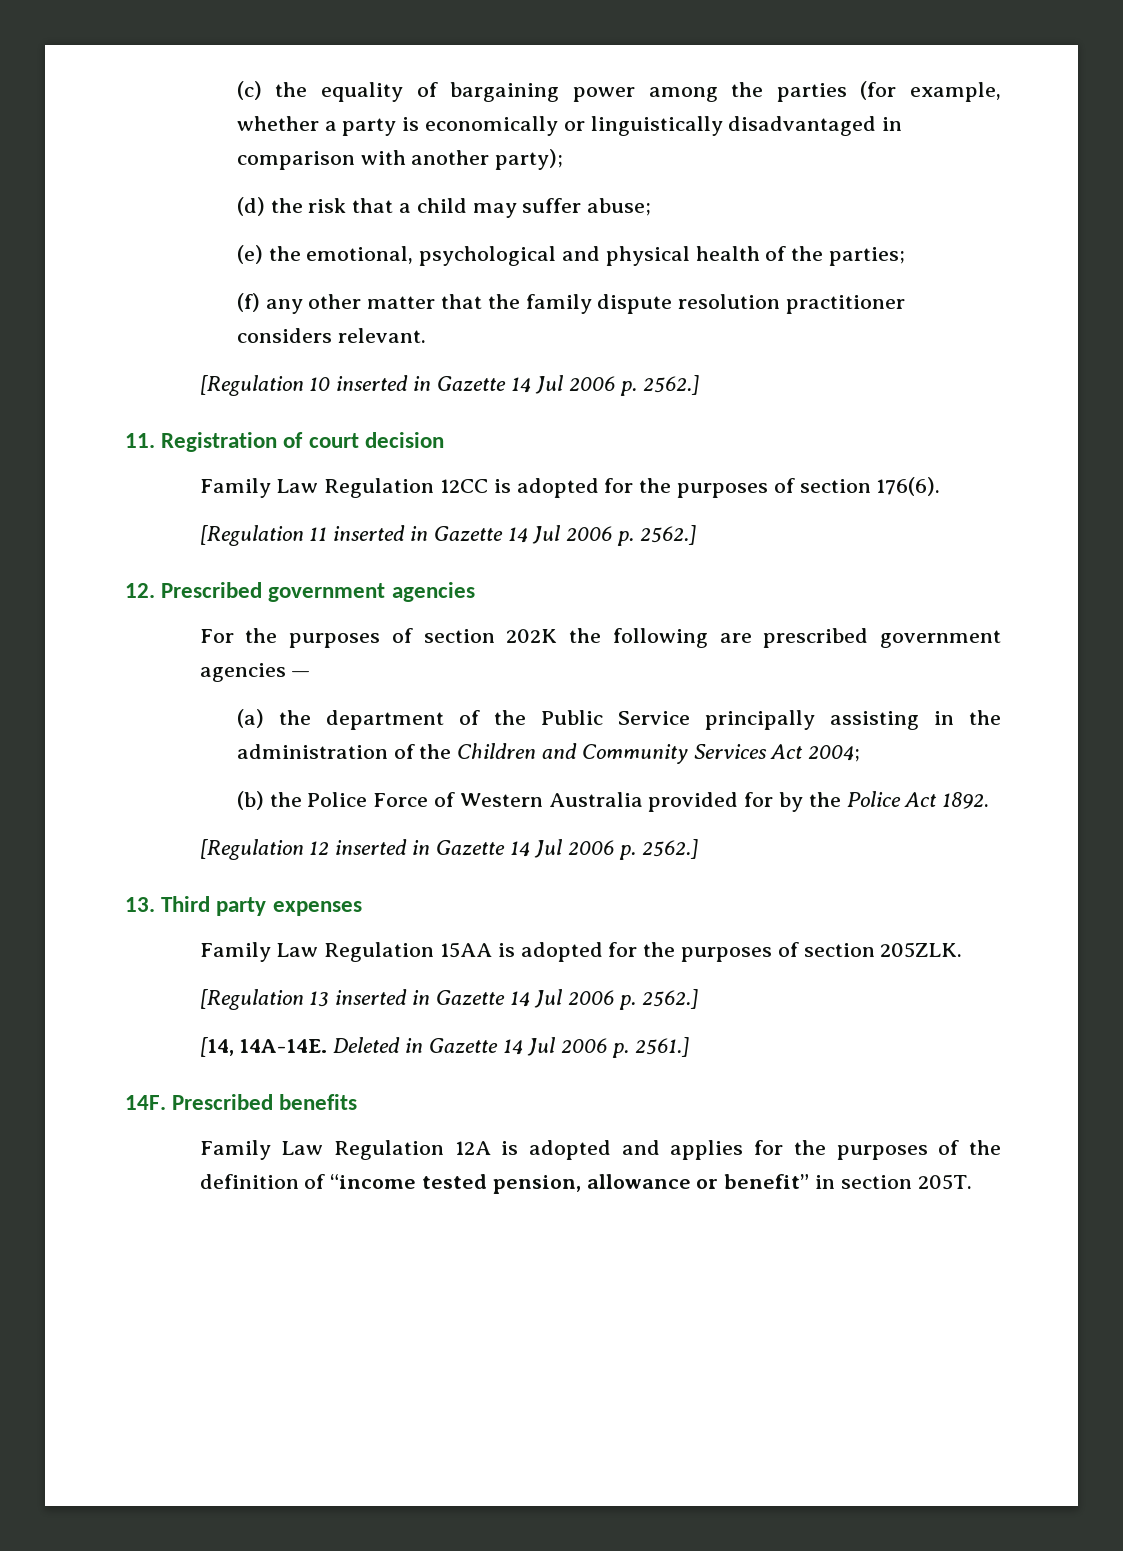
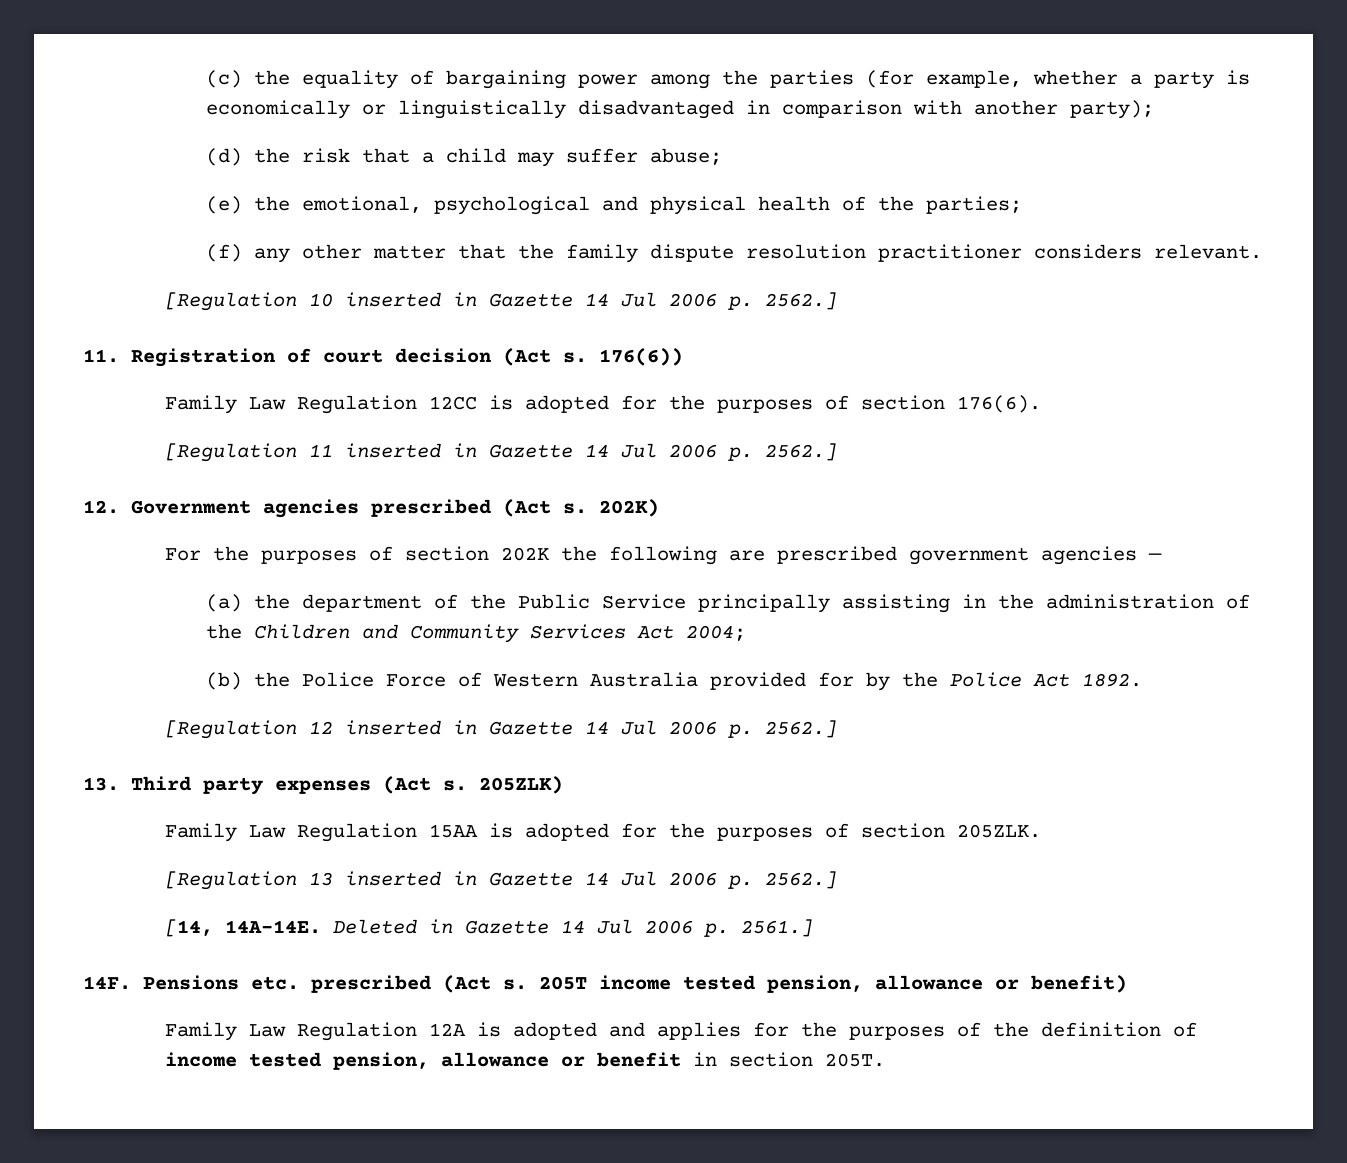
- 11. Registration of court decision
+ 11. Registration of court decision (Act s. 176(6))
- 12. Prescribed government agencies
+ 12. Government agencies prescribed (Act s. 202K)
- 13. Third party expenses
+ 13. Third party expenses (Act s. 205ZLK)
- Prescribed benefits
+ Pensions etc. prescribed (Act s. 205T income tested pension, allowance or benefit)
- Family Law Regulation 12A is adopted and applies for the purposes of the definition of “income tested pension, allowance or benefit” in section 205T.
+ Family Law Regulation 12A is adopted and applies for the purposes of the definition of income tested pension, allowance or benefit in section 205T.

